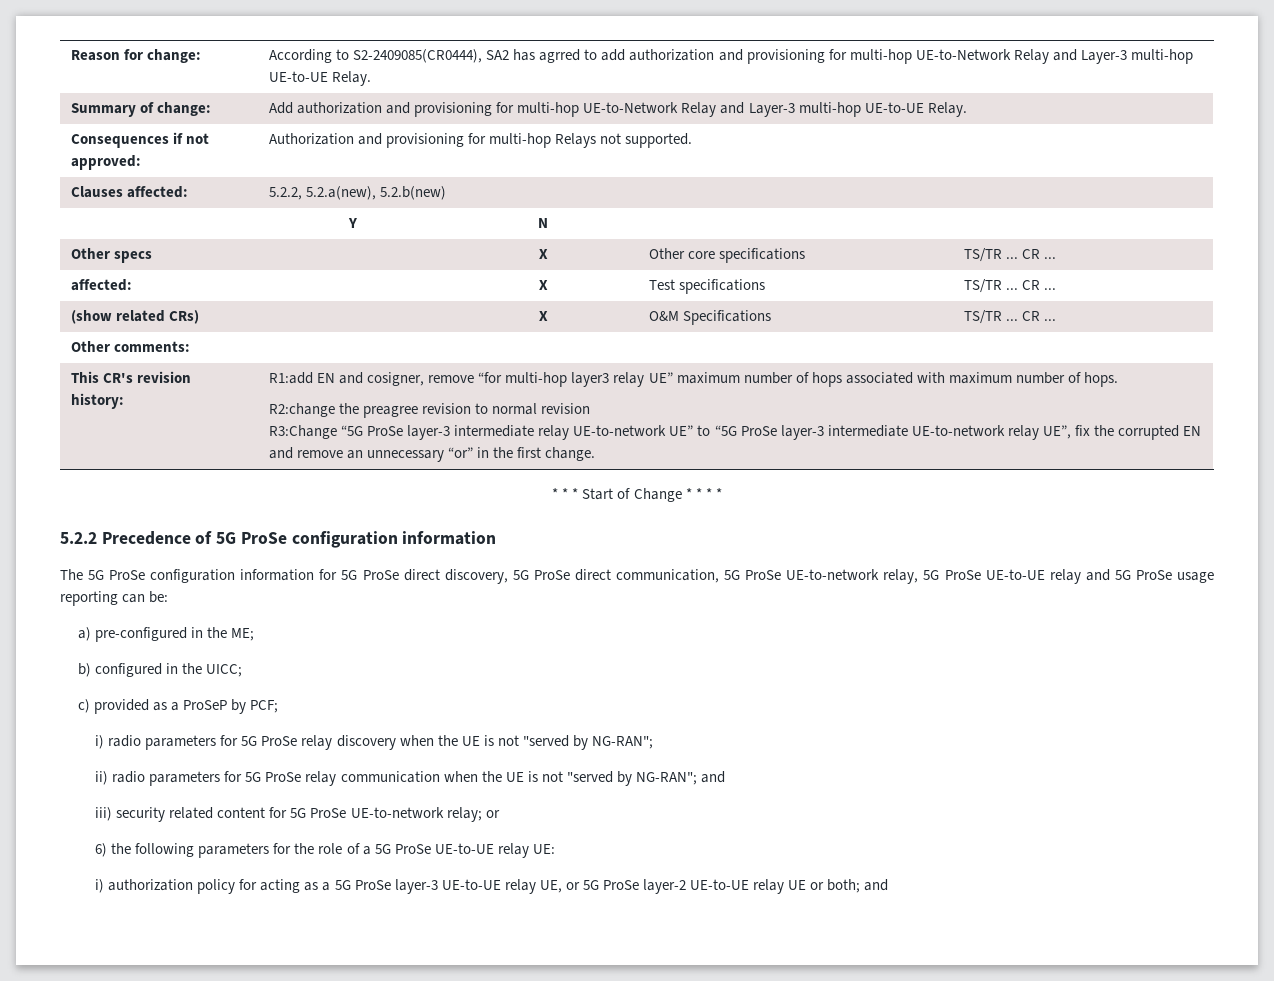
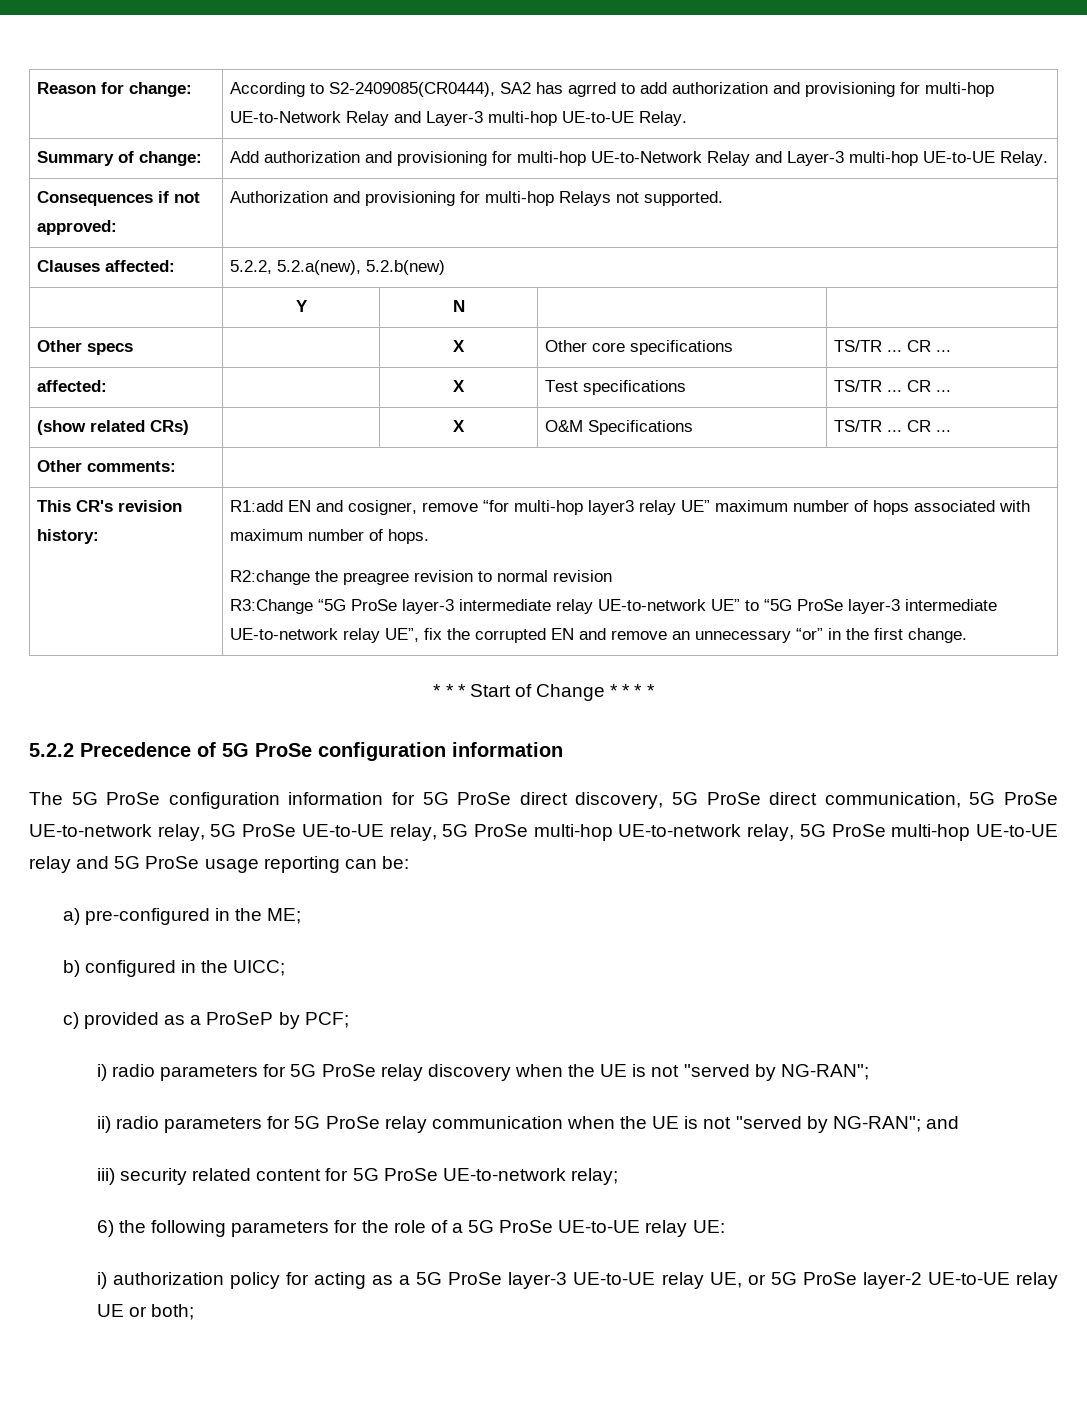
- The 5G ProSe configuration information for 5G ProSe direct discovery, 5G ProSe direct communication, 5G ProSe UE-to-network relay, 5G ProSe UE-to-UE relay and 5G ProSe usage reporting can be:
+ The 5G ProSe configuration information for 5G ProSe direct discovery, 5G ProSe direct communication, 5G ProSe UE-to-network relay, 5G ProSe UE-to-UE relay, 5G ProSe multi-hop UE-to-network relay, 5G ProSe multi-hop UE-to-UE relay and 5G ProSe usage reporting can be:
- iii) security related content for 5G ProSe UE-to-network relay; or
+ iii) security related content for 5G ProSe UE-to-network relay;
- i) authorization policy for acting as a 5G ProSe layer-3 UE-to-UE relay UE, or 5G ProSe layer-2 UE-to-UE relay UE or both; and
+ i) authorization policy for acting as a 5G ProSe layer-3 UE-to-UE relay UE, or 5G ProSe layer-2 UE-to-UE relay UE or both;

